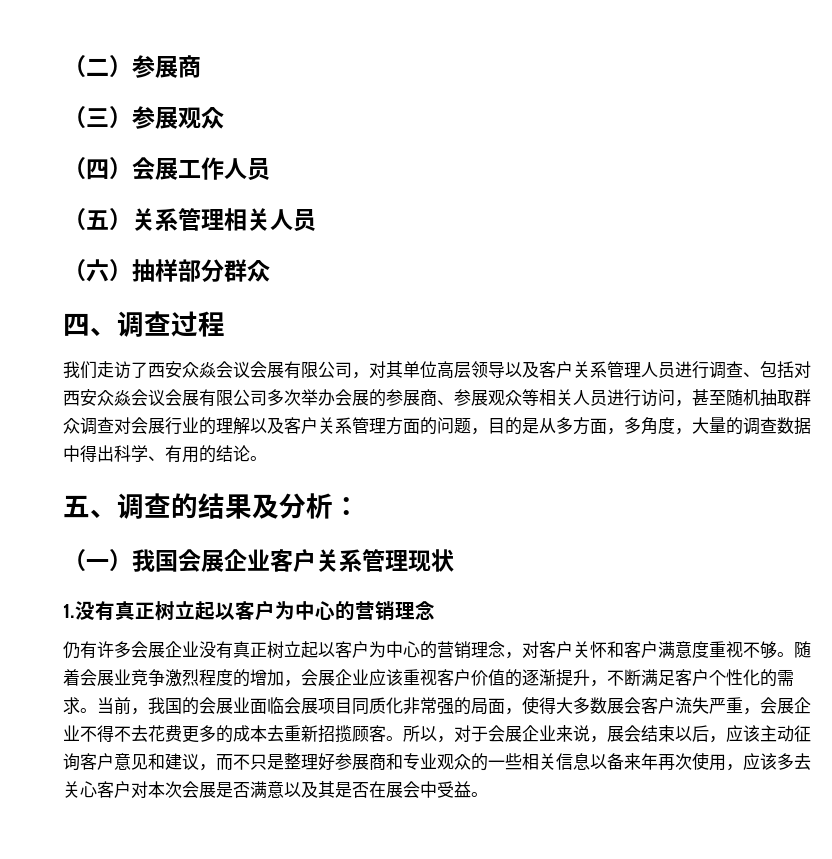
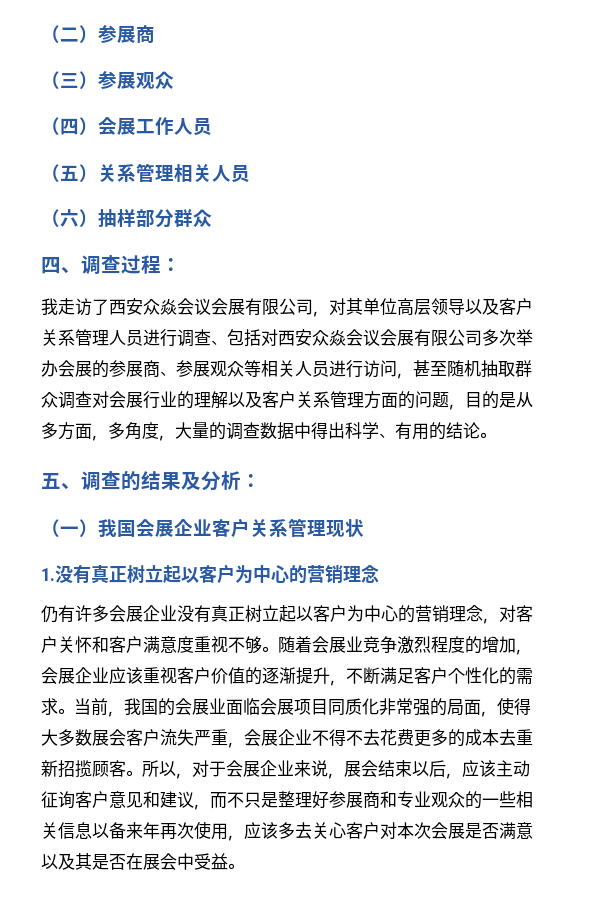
- 四、调查过程
- 我们走访了西安众焱会议会展有限公司，对其单位高层领导以及客户关系管理人员进行调查、包括对西安众焱会议会展有限公司多次举办会展的参展商、参展观众等相关人员进行访问，甚至随机抽取群众调查对会展行业的理解以及客户关系管理方面的问题，目的是从多方面，多角度，大量的调查数据中得出科学、有用的结论。
+ 四、调查过程：
+ 我走访了西安众焱会议会展有限公司，对其单位高层领导以及客户关系管理人员进行调查、包括对西安众焱会议会展有限公司多次举办会展的参展商、参展观众等相关人员进行访问，甚至随机抽取群众调查对会展行业的理解以及客户关系管理方面的问题，目的是从多方面，多角度，大量的调查数据中得出科学、有用的结论。

